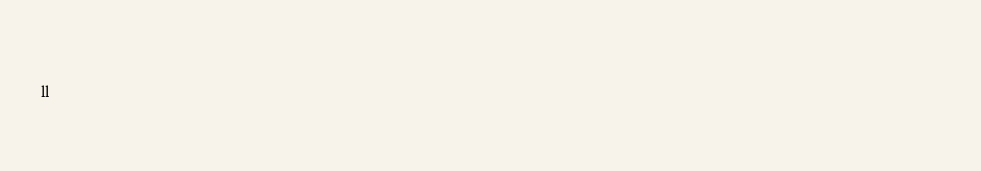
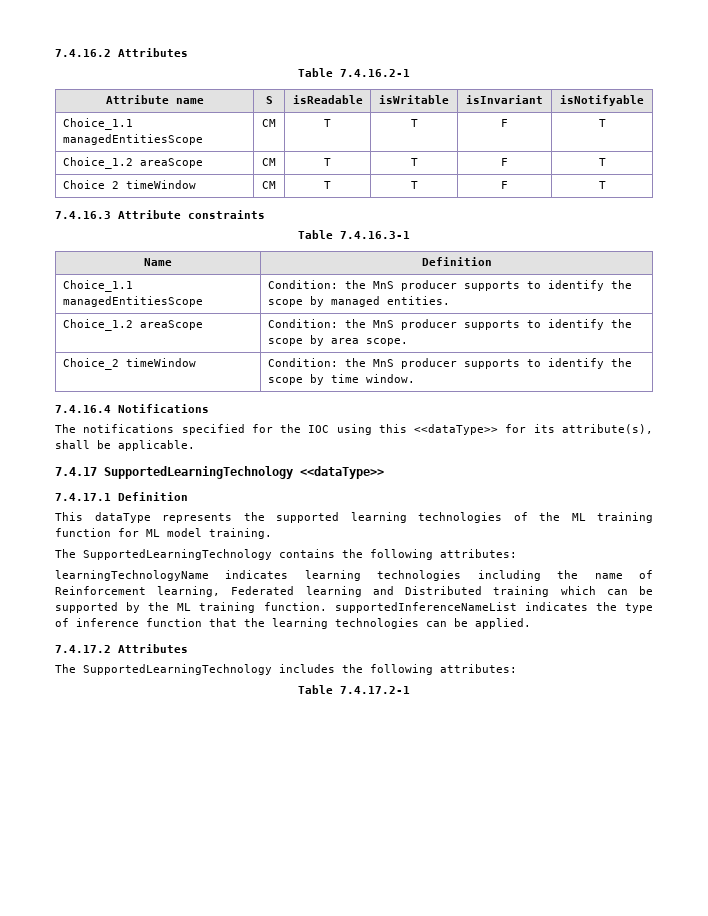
- ll
+ 7.4.16.2 Attributes
+ Table 7.4.16.2-1
+ Attribute name | S | isReadable | isWritable | isInvariant | isNotifyable
+ Choice_1.1 managedEntitiesScope | CM | T | T | F | T
+ Choice_1.2 areaScope | CM | T | T | F | T
+ Choice 2 timeWindow | CM | T | T | F | T
+ 7.4.16.3 Attribute constraints
+ Table 7.4.16.3-1
+ Name | Definition
+ Choice_1.1 managedEntitiesScope | Condition: the MnS producer supports to identify the scope by managed entities.
+ Choice_1.2 areaScope | Condition: the MnS producer supports to identify the scope by area scope.
+ Choice_2 timeWindow | Condition: the MnS producer supports to identify the scope by time window.
+ 7.4.16.4 Notifications
+ The notifications specified for the IOC using this <<dataType>> for its attribute(s), shall be applicable.
+ 7.4.17 SupportedLearningTechnology <<dataType>>
+ 7.4.17.1 Definition
+ This dataType represents the supported learning technologies of the ML training function for ML model training.
+ The SupportedLearningTechnology contains the following attributes:
+ learningTechnologyName indicates learning technologies including the name of Reinforcement learning, Federated learning and Distributed training which can be supported by the ML training function. supportedInferenceNameList indicates the type of inference function that the learning technologies can be applied.
+ 7.4.17.2 Attributes
+ The SupportedLearningTechnology includes the following attributes:
+ Table 7.4.17.2-1

